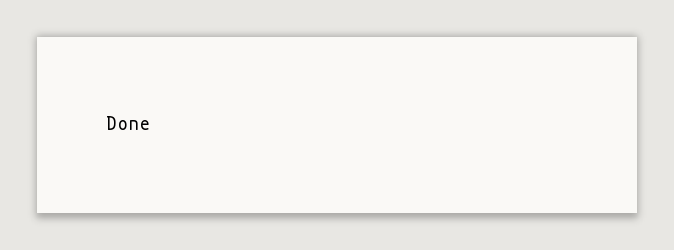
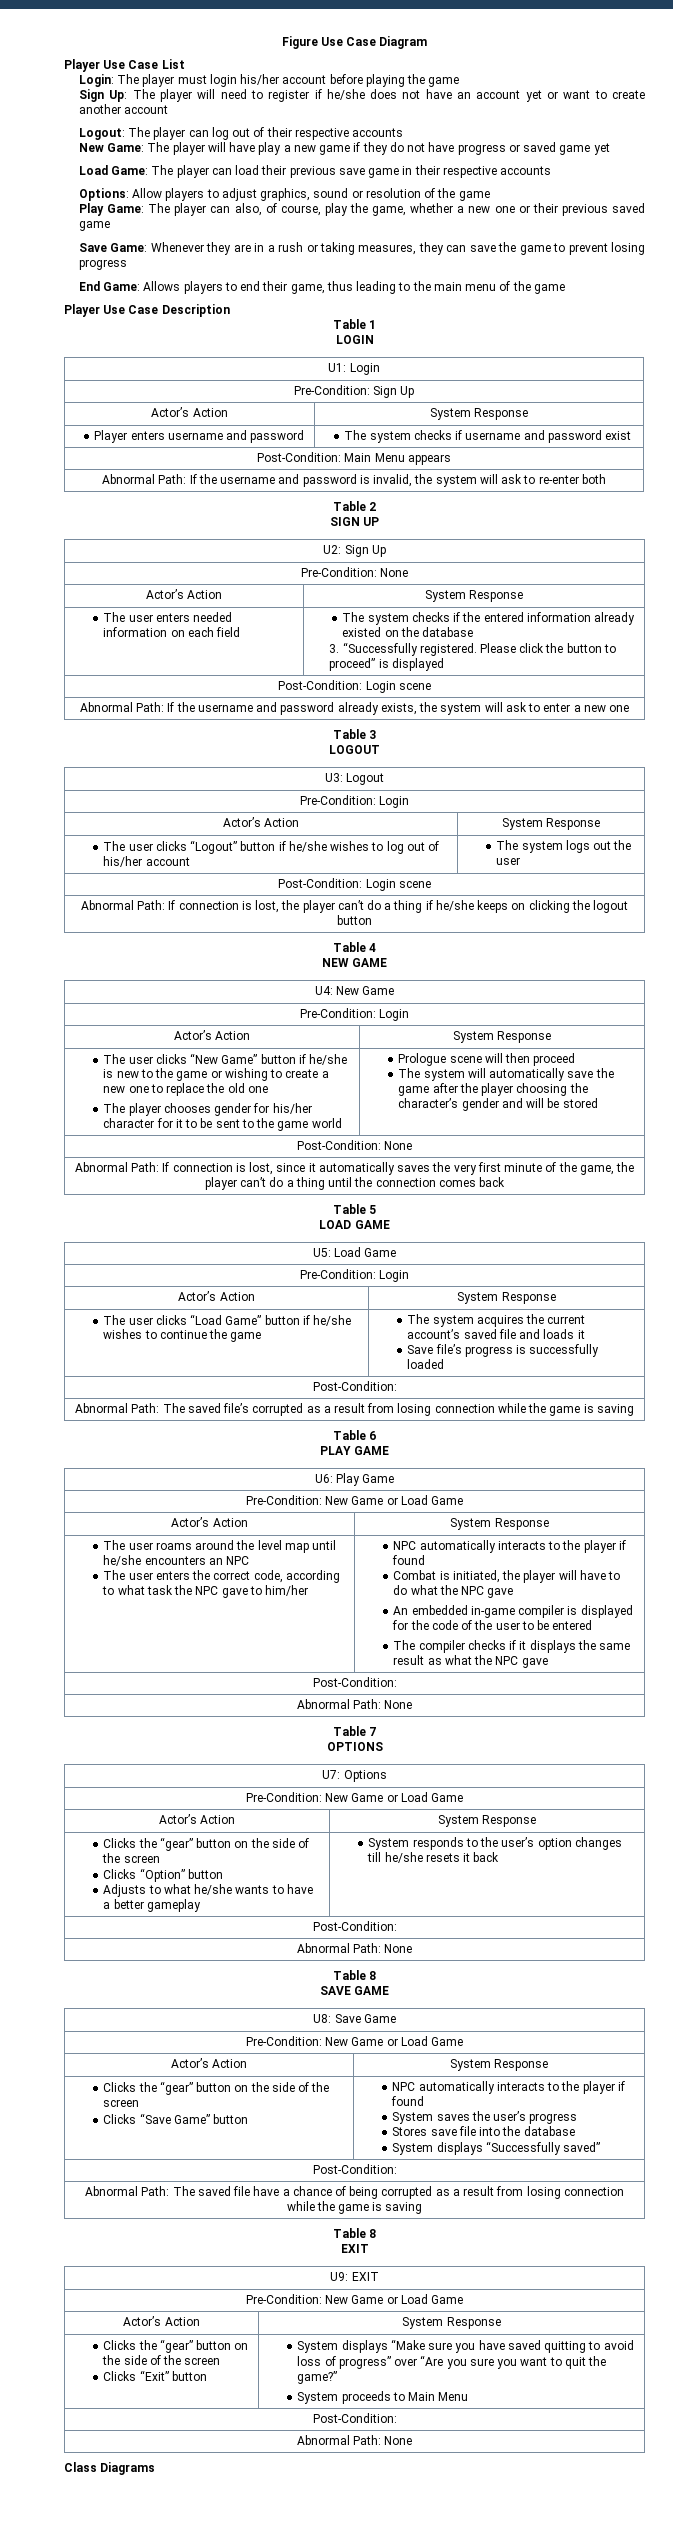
- Done
+ Figure Use Case Diagram
+ Player Use Case List
+ Login: The player must login his/her account before playing the game
+ Sign Up: The player will need to register if he/she does not have an account yet or want to create another account
+ Logout: The player can log out of their respective accounts
+ New Game: The player will have play a new game if they do not have progress or saved game yet
+ Load Game: The player can load their previous save game in their respective accounts
+ Options: Allow players to adjust graphics, sound or resolution of the game
+ Play Game: The player can also, of course, play the game, whether a new one or their previous saved game
+ Save Game: Whenever they are in a rush or taking measures, they can save the game to prevent losing progress
+ End Game: Allows players to end their game, thus leading to the main menu of the game
+ Player Use Case Description
+ Table 1
+ LOGIN
+ U1: Login
+ Pre-Condition: Sign Up
+ Actor’s Action | System Response
+ Player enters username and password | The system checks if username and password exist
+ Post-Condition: Main Menu appears
+ Abnormal Path: If the username and password is invalid, the system will ask to re-enter both
+ Table 2
+ SIGN UP
+ U2: Sign Up
+ Pre-Condition: None
+ Actor’s Action | System Response
+ The user enters needed information on each field | The system checks if the entered information already existed on the database
+ 3. “Successfully registered. Please click the button to proceed” is displayed
+ Post-Condition: Login scene
+ Abnormal Path: If the username and password already exists, the system will ask to enter a new one
+ Table 3
+ LOGOUT
+ U3: Logout
+ Pre-Condition: Login
+ Actor’s Action | System Response
+ The user clicks “Logout” button if he/she wishes to log out of his/her account | The system logs out the user
+ Post-Condition: Login scene
+ Abnormal Path: If connection is lost, the player can’t do a thing if he/she keeps on clicking the logout button
+ Table 4
+ NEW GAME
+ U4: New Game
+ Pre-Condition: Login
+ Actor’s Action | System Response
+ The user clicks “New Game” button if he/she is new to the game or wishing to create a new one to replace the old one
+ The player chooses gender for his/her character for it to be sent to the game world | Prologue scene will then proceed
+ The system will automatically save the game after the player choosing the character’s gender and will be stored
+ Post-Condition: None
+ Abnormal Path: If connection is lost, since it automatically saves the very first minute of the game, the player can’t do a thing until the connection comes back
+ Table 5
+ LOAD GAME
+ U5: Load Game
+ Pre-Condition: Login
+ Actor’s Action | System Response
+ The user clicks “Load Game” button if he/she wishes to continue the game | The system acquires the current account’s saved file and loads it
+ Save file’s progress is successfully loaded
+ Post-Condition:
+ Abnormal Path: The saved file’s corrupted as a result from losing connection while the game is saving
+ Table 6
+ PLAY GAME
+ U6: Play Game
+ Pre-Condition: New Game or Load Game
+ Actor’s Action | System Response
+ The user roams around the level map until he/she encounters an NPC
+ The user enters the correct code, according to what task the NPC gave to him/her | NPC automatically interacts to the player if found
+ Combat is initiated, the player will have to do what the NPC gave
+ An embedded in-game compiler is displayed for the code of the user to be entered
+ The compiler checks if it displays the same result as what the NPC gave
+ Post-Condition:
+ Abnormal Path: None
+ Table 7
+ OPTIONS
+ U7: Options
+ Pre-Condition: New Game or Load Game
+ Actor’s Action | System Response
+ Clicks the “gear” button on the side of the screen
+ Clicks “Option” button
+ Adjusts to what he/she wants to have a better gameplay | System responds to the user’s option changes till he/she resets it back
+ Post-Condition:
+ Abnormal Path: None
+ Table 8
+ SAVE GAME
+ U8: Save Game
+ Pre-Condition: New Game or Load Game
+ Actor’s Action | System Response
+ Clicks the “gear” button on the side of the screen
+ Clicks “Save Game” button | NPC automatically interacts to the player if found
+ System saves the user’s progress
+ Stores save file into the database
+ System displays “Successfully saved”
+ Post-Condition:
+ Abnormal Path: The saved file have a chance of being corrupted as a result from losing connection while the game is saving
+ Table 8
+ EXIT
+ U9: EXIT
+ Pre-Condition: New Game or Load Game
+ Actor’s Action | System Response
+ Clicks the “gear” button on the side of the screen
+ Clicks “Exit” button | System displays “Make sure you have saved quitting to avoid loss of progress” over “Are you sure you want to quit the game?”
+ System proceeds to Main Menu
+ Post-Condition:
+ Abnormal Path: None
+ Class Diagrams

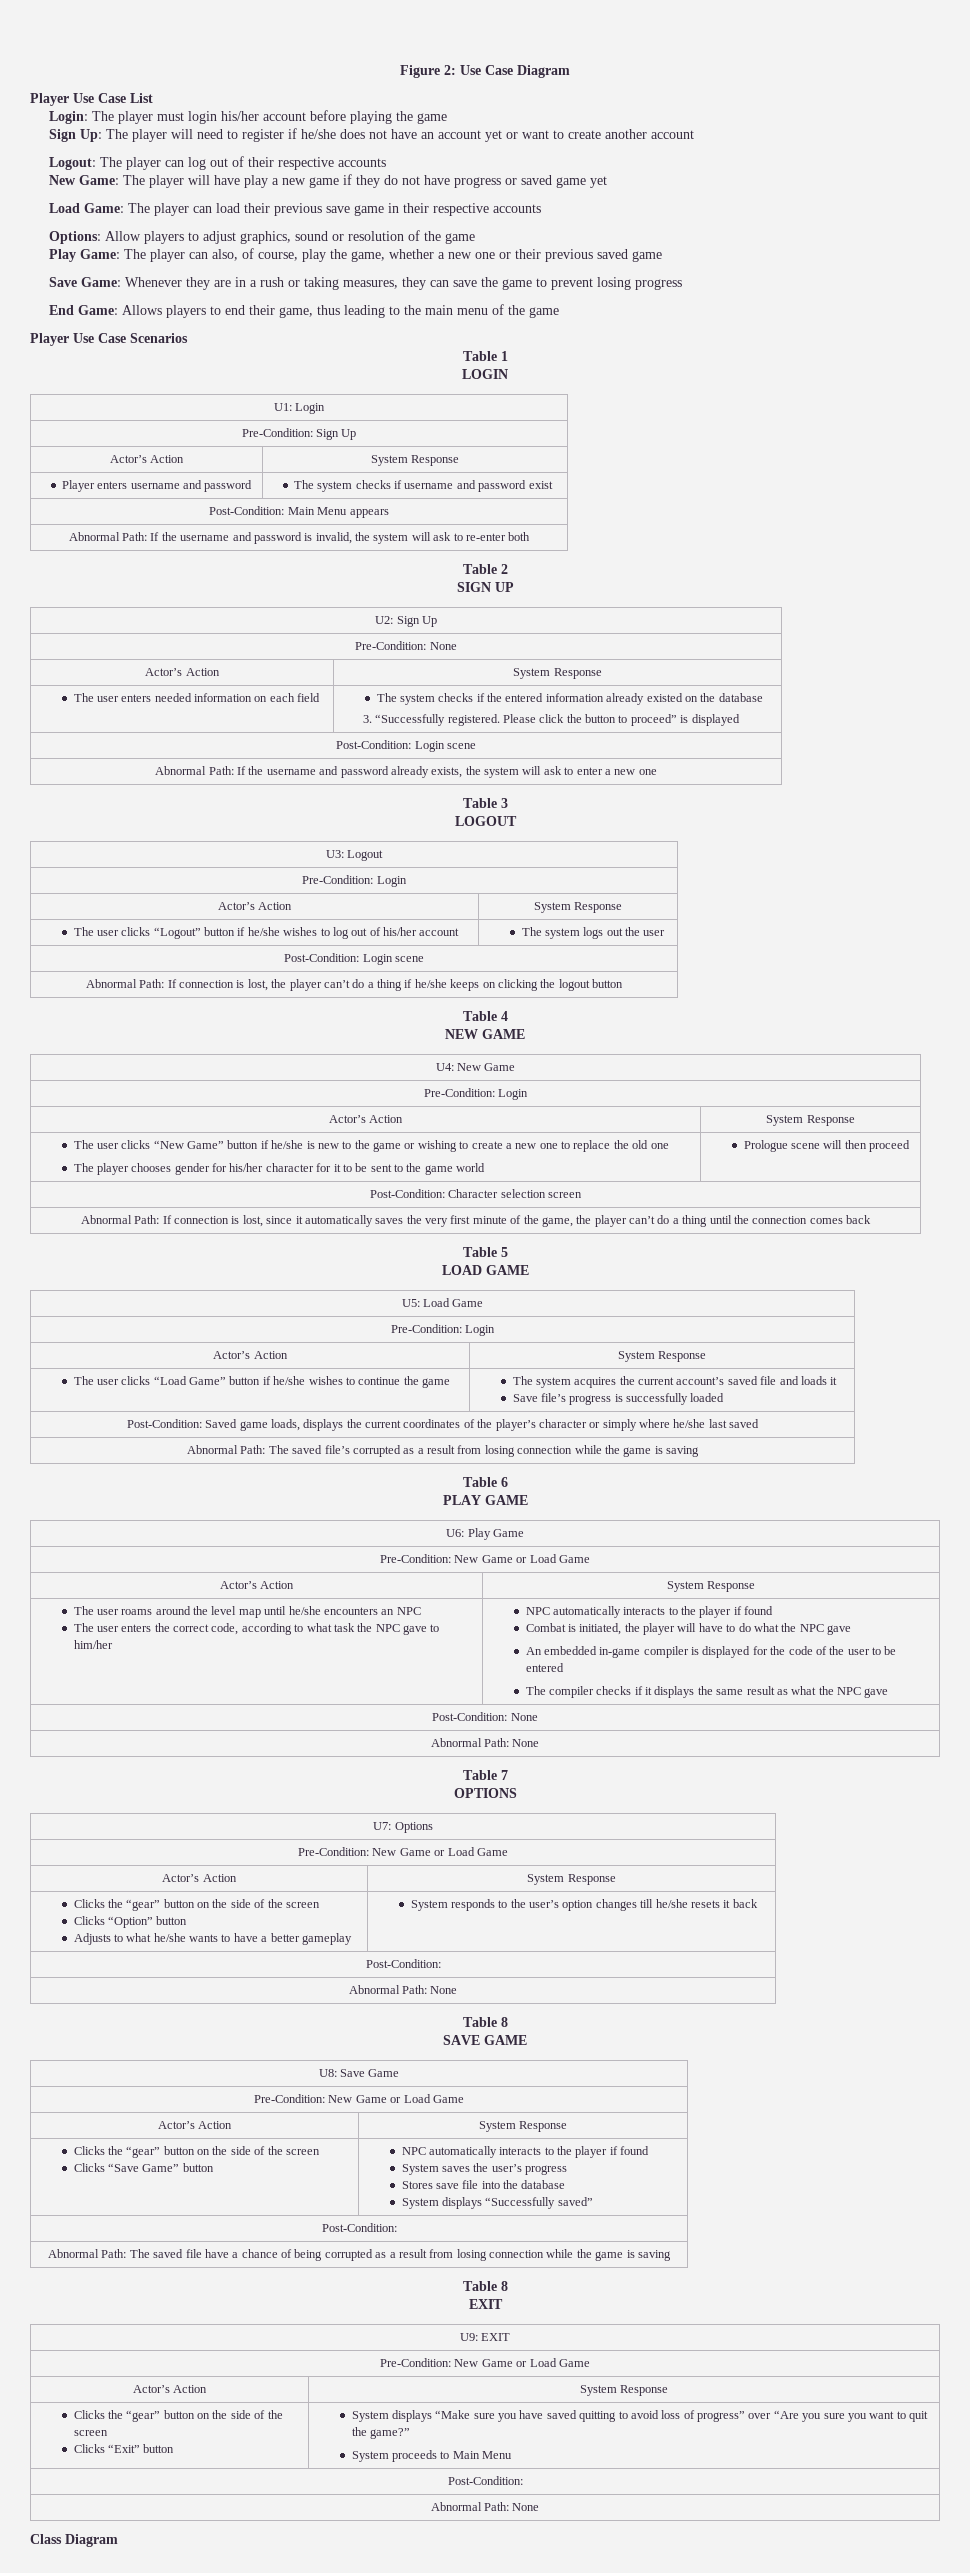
- Figure Use Case Diagram
+ Figure 2: Use Case Diagram
- Player Use Case Description
+ Player Use Case Scenarios
- The system will automatically save the game after the player choosing the character’s gender and will be stored
- Post-Condition: None
+ Post-Condition: Character selection screen
  The user clicks “Load Game” button if he/she wishes to continue the game | The system acquires the current account’s saved file and loads it
  Save file’s progress is successfully loaded
- Post-Condition:
+ Post-Condition: Saved game loads, displays the current coordinates of the player’s character or simply where he/she last saved
  The compiler checks if it displays the same result as what the NPC gave
- Post-Condition:
+ Post-Condition: None
- Class Diagrams
+ Class Diagram

